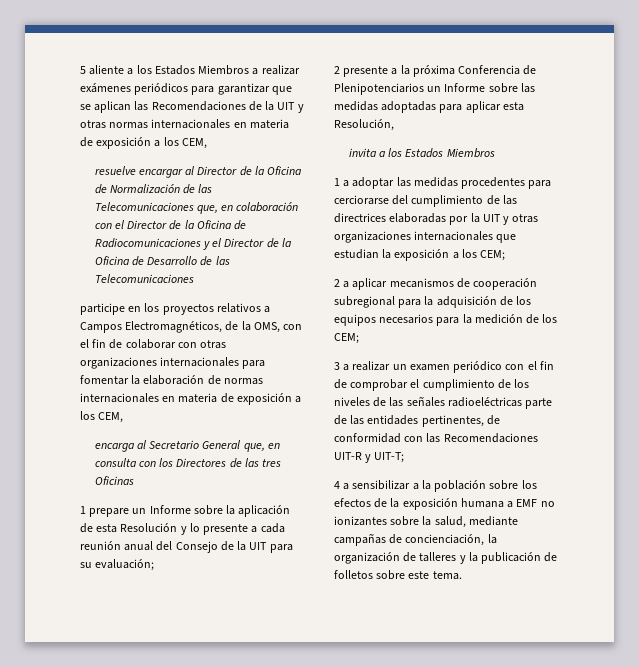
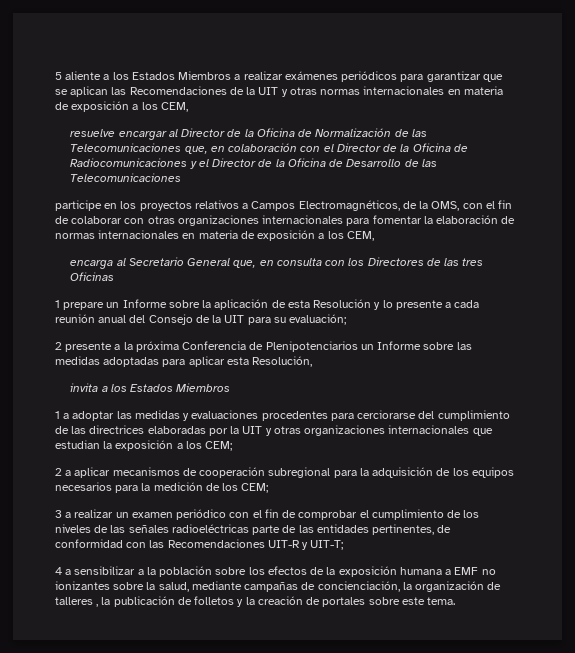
- 1 a adoptar las medidas procedentes para cerciorarse del cumplimiento de las directrices elaboradas por la UIT y otras organizaciones internacionales que estudian la exposición a los CEM;
+ 1 a adoptar las medidas y evaluaciones procedentes para cerciorarse del cumplimiento de las directrices elaboradas por la UIT y otras organizaciones internacionales que estudian la exposición a los CEM;
- 4 a sensibilizar a la población sobre los efectos de la exposición humana a EMF no ionizantes sobre la salud, mediante campañas de concienciación, la organización de talleres y la publicación de folletos sobre este tema.
+ 4 a sensibilizar a la población sobre los efectos de la exposición humana a EMF no ionizantes sobre la salud, mediante campañas de concienciación, la organización de talleres , la publicación de folletos y la creación de portales sobre este tema.

